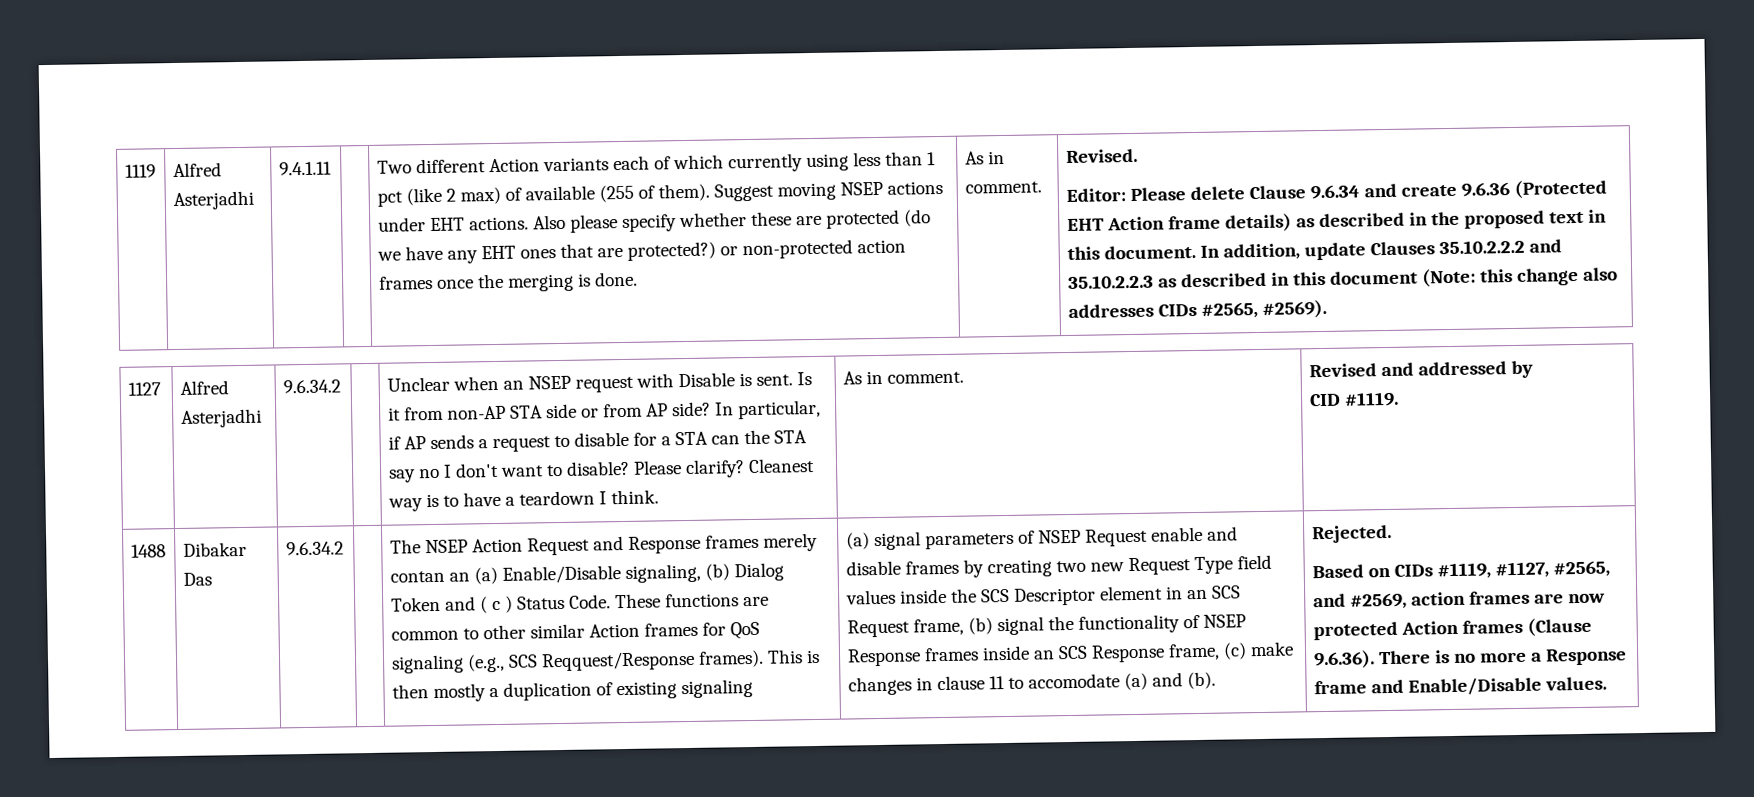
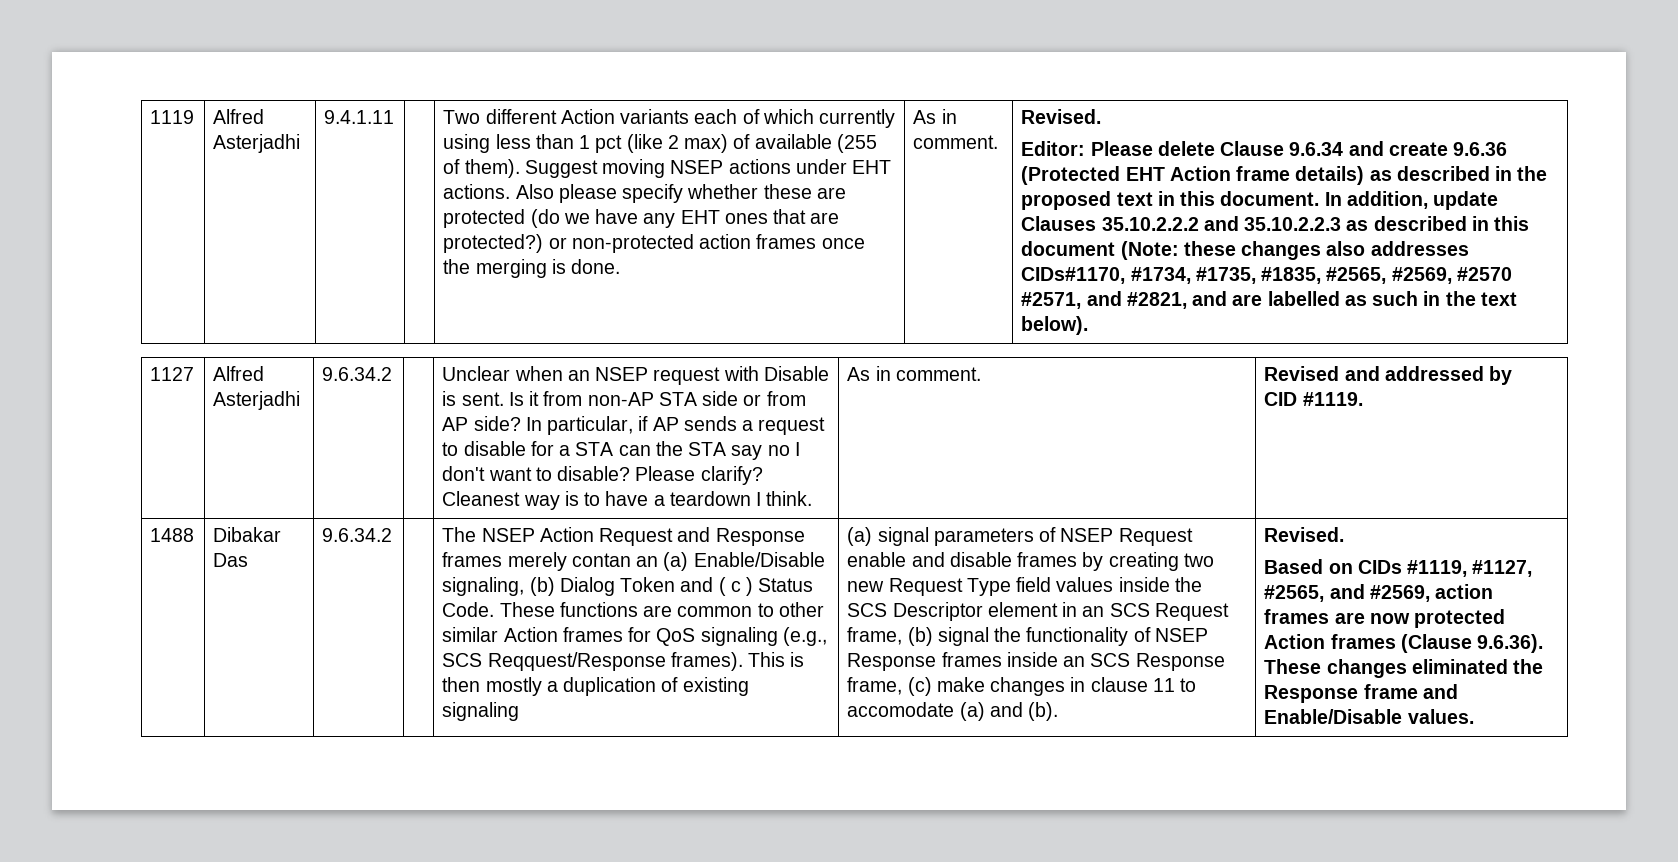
- In addition, update Clauses 35.10.2.2.2 and 35.10.2.2.3 as described in this document (Note: this change also addresses CIDs #2565, #2569).
+ In addition, update Clauses 35.10.2.2.2 and 35.10.2.2.3 as described in this document (Note: these changes also addresses CIDs#1170, #1734, #1735, #1835, #2565, #2569, #2570 #2571, and #2821, and are labelled as such in the text below).
- (a) signal parameters of NSEP Request enable and disable frames by creating two new Request Type field values inside the SCS Descriptor element in an SCS Request frame, (b) signal the functionality of NSEP Response frames inside an SCS Response frame, (c) make changes in clause 11 to accomodate (a) and (b). | Rejected.
+ (a) signal parameters of NSEP Request enable and disable frames by creating two new Request Type field values inside the SCS Descriptor element in an SCS Request frame, (b) signal the functionality of NSEP Response frames inside an SCS Response frame, (c) make changes in clause 11 to accomodate (a) and (b). | Revised.
- Based on CIDs #1119, #1127, #2565, and #2569, action frames are now protected Action frames (Clause 9.6.36). There is no more a Response frame and Enable/Disable values.
+ Based on CIDs #1119, #1127, #2565, and #2569, action frames are now protected Action frames (Clause 9.6.36). These changes eliminated the Response frame and Enable/Disable values.

